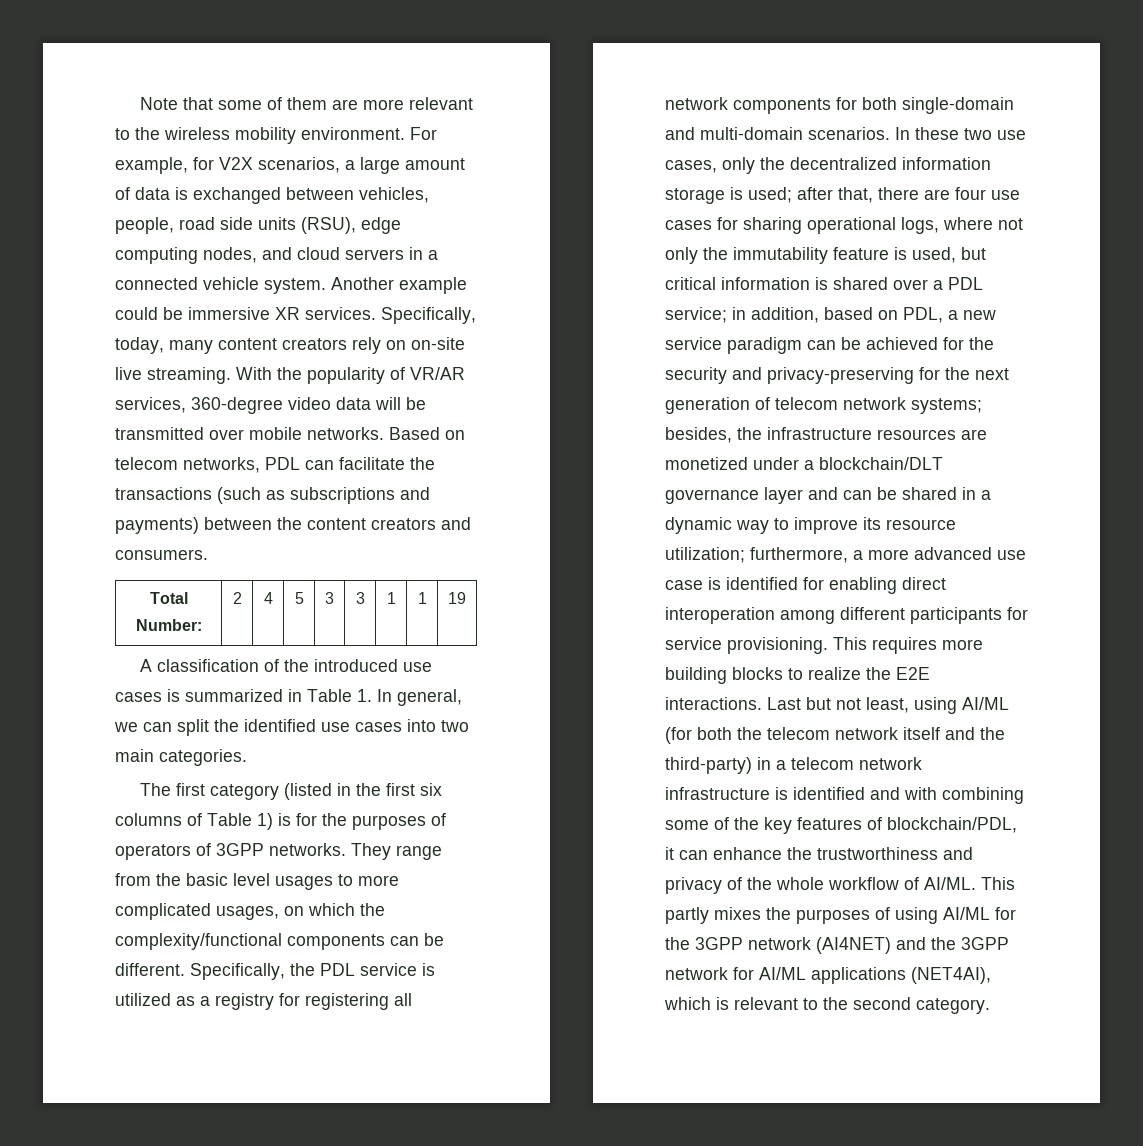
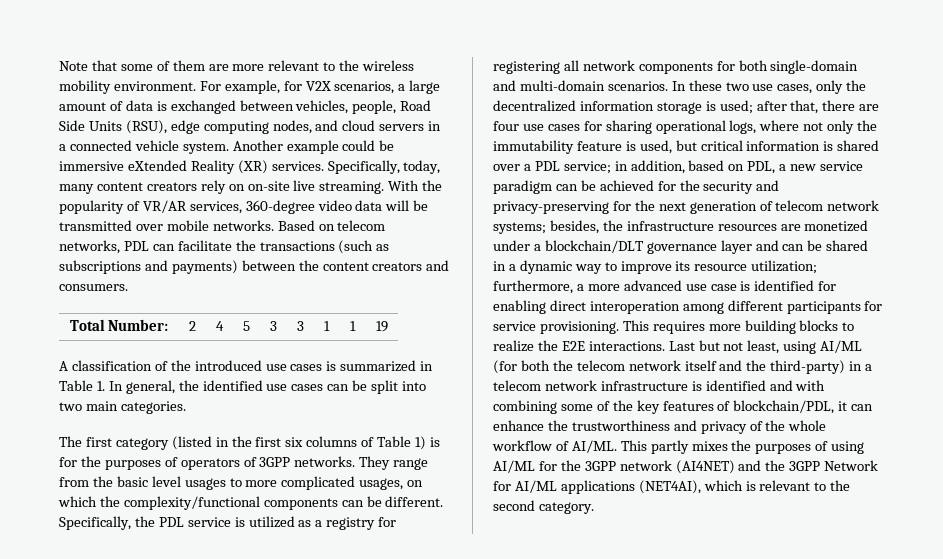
- For example, for V2X scenarios, a large amount of data is exchanged between vehicles, people, road side units (RSU), edge computing nodes, and cloud servers in a connected vehicle system.
+ For example, for V2X scenarios, a large amount of data is exchanged between vehicles, people, Road Side Units (RSU), edge computing nodes, and cloud servers in a connected vehicle system.
- Another example could be immersive XR services.
+ Another example could be immersive eXtended Reality (XR) services.
- A classification of the introduced use cases is summarized in Table 1. In general, we can split the identified use cases into two main categories.
+ A classification of the introduced use cases is summarized in Table 1. In general, the identified use cases can be split into two main categories.
- This partly mixes the purposes of using AI/ML for the 3GPP network (AI4NET) and the 3GPP network for AI/ML applications (NET4AI), which is relevant to the second category.
+ This partly mixes the purposes of using AI/ML for the 3GPP network (AI4NET) and the 3GPP Network for AI/ML applications (NET4AI), which is relevant to the second category.

